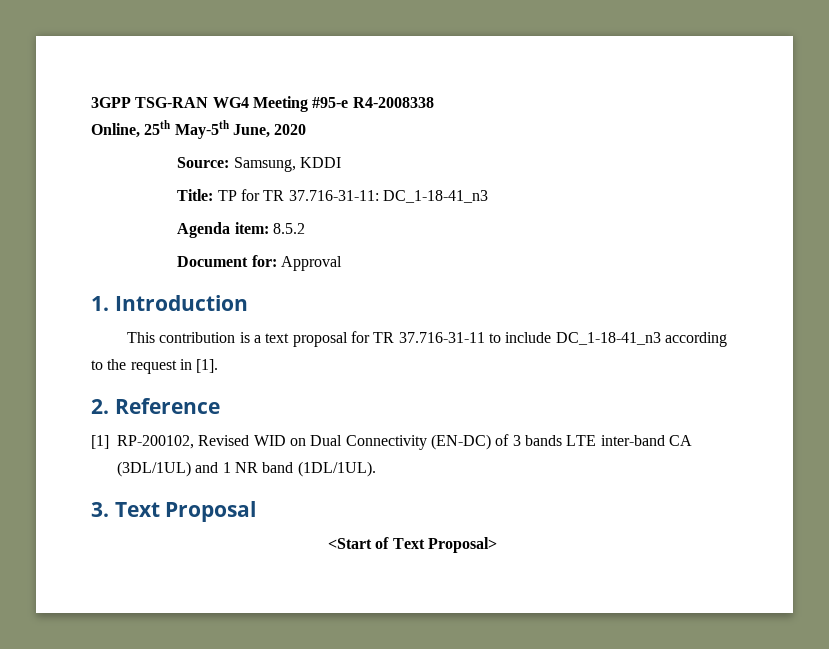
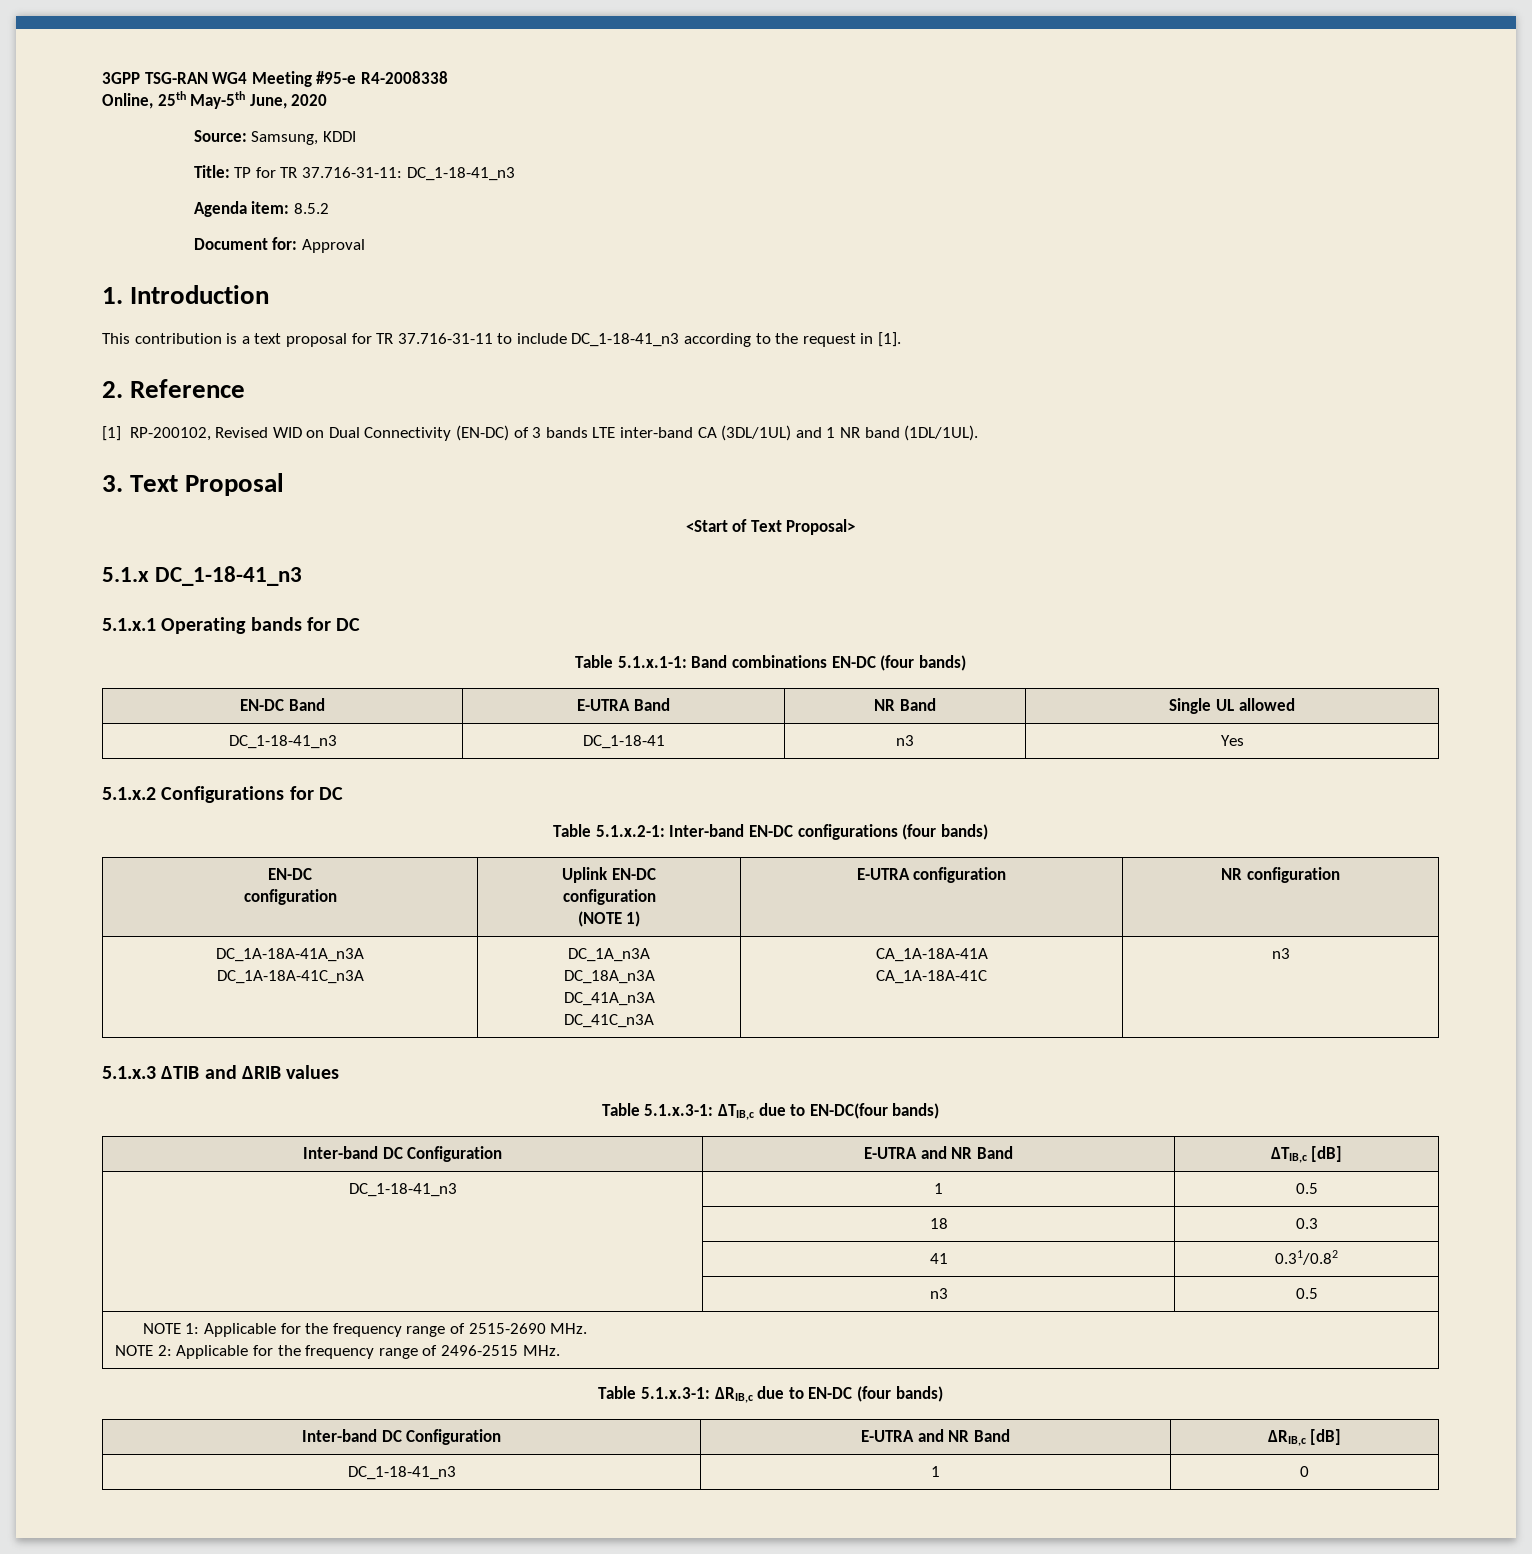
+ 5.1.x DC_1-18-41_n3
+ 5.1.x.1 Operating bands for DC
+ Table 5.1.x.1-1: Band combinations EN-DC (four bands)
+ EN-DC Band | E-UTRA Band | NR Band | Single UL allowed
+ DC_1-18-41_n3 | DC_1-18-41 | n3 | Yes
+ 5.1.x.2 Configurations for DC
+ Table 5.1.x.2-1: Inter-band EN-DC configurations (four bands)
+ EN-DC
+ configuration | Uplink EN-DC
+ configuration
+ (NOTE 1) | E-UTRA configuration | NR configuration
+ DC_1A-18A-41A_n3A
+ DC_1A-18A-41C_n3A | DC_1A_n3A
+ DC_18A_n3A
+ DC_41A_n3A
+ DC_41C_n3A | CA_1A-18A-41A
+ CA_1A-18A-41C | n3
+ 5.1.x.3 ∆TIB and ∆RIB values
+ Table 5.1.x.3-1: ΔTIB,c due to EN-DC(four bands)
+ Inter-band DC Configuration | E-UTRA and NR Band | ΔTIB,c [dB]
+ DC_1-18-41_n3 | 1 | 0.5
+ | 18 | 0.3
+ | 41 | 0.31/0.82
+ | n3 | 0.5
+ NOTE 1: Applicable for the frequency range of 2515-2690 MHz.
+ NOTE 2: Applicable for the frequency range of 2496-2515 MHz.
+ Table 5.1.x.3-1: ΔRIB,c due to EN-DC (four bands)
+ Inter-band DC Configuration | E-UTRA and NR Band | ΔRIB,c [dB]
+ DC_1-18-41_n3 | 1 | 0

